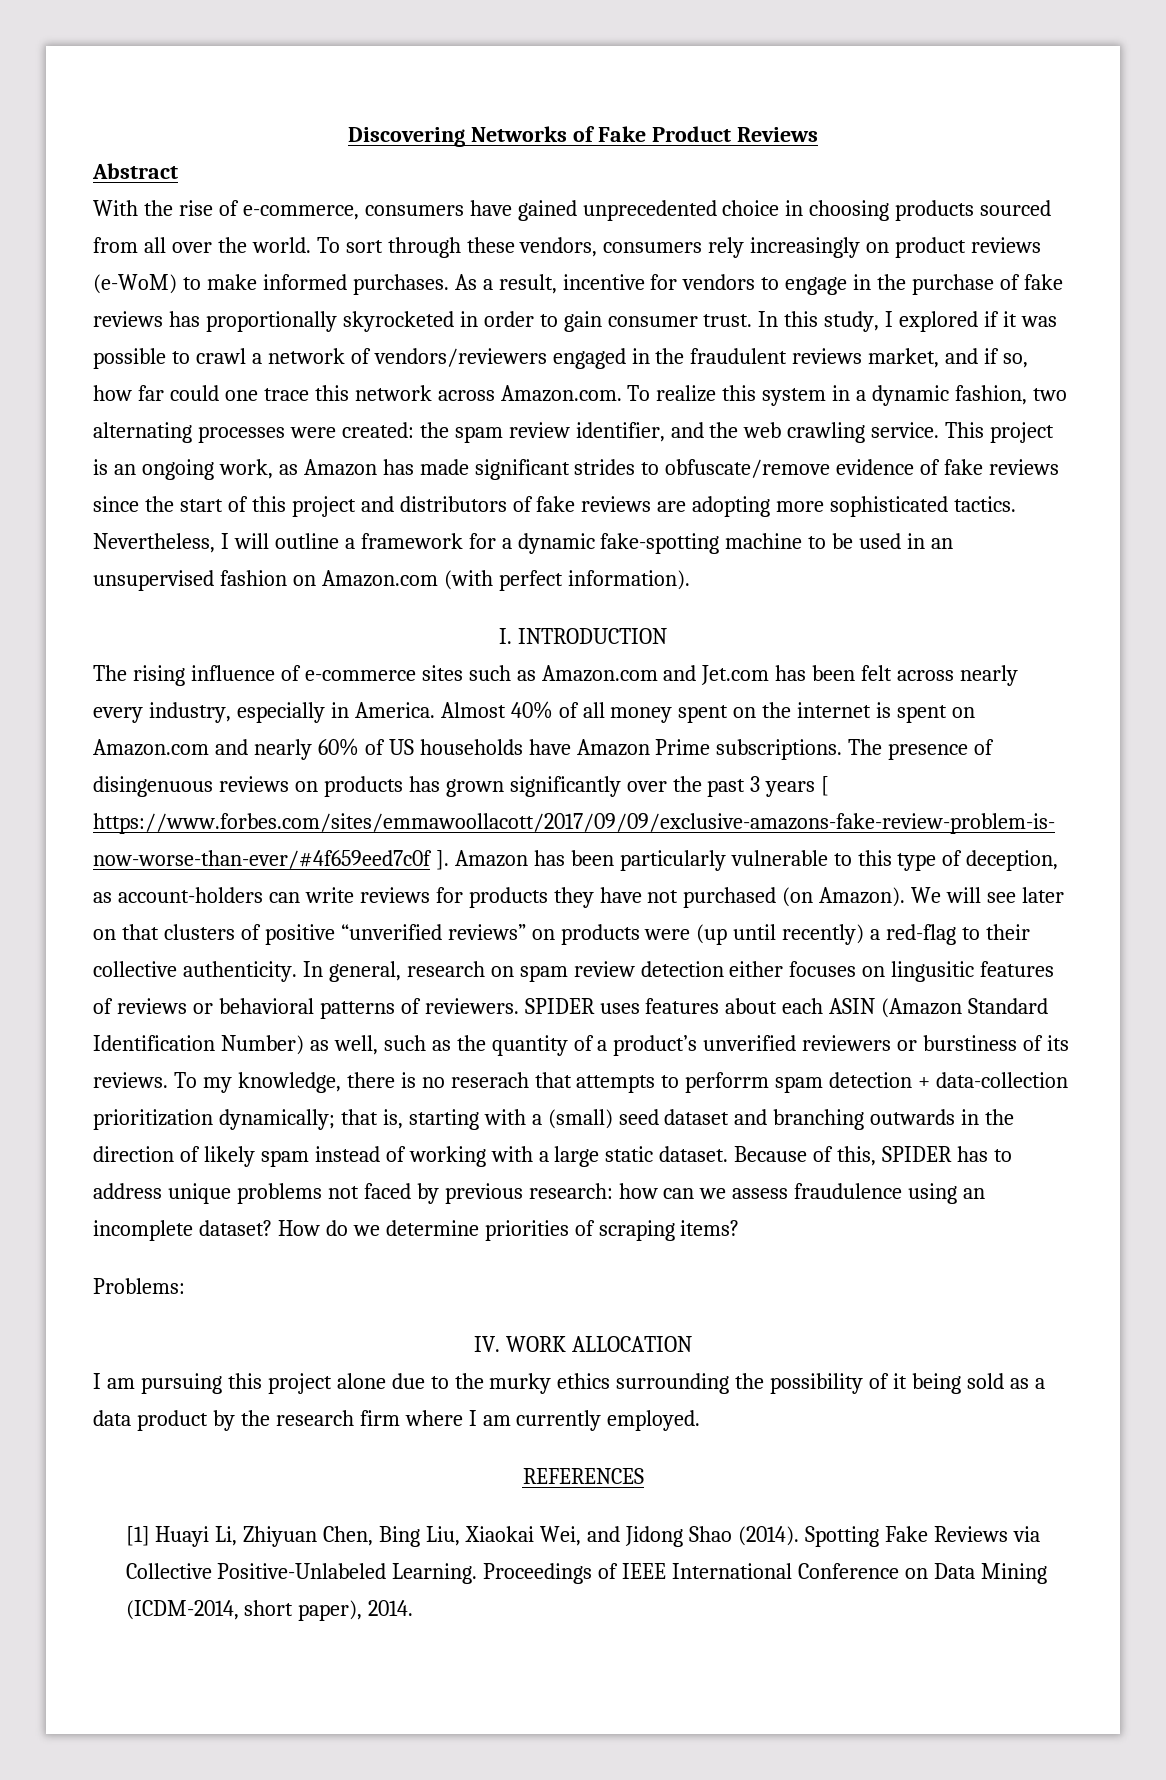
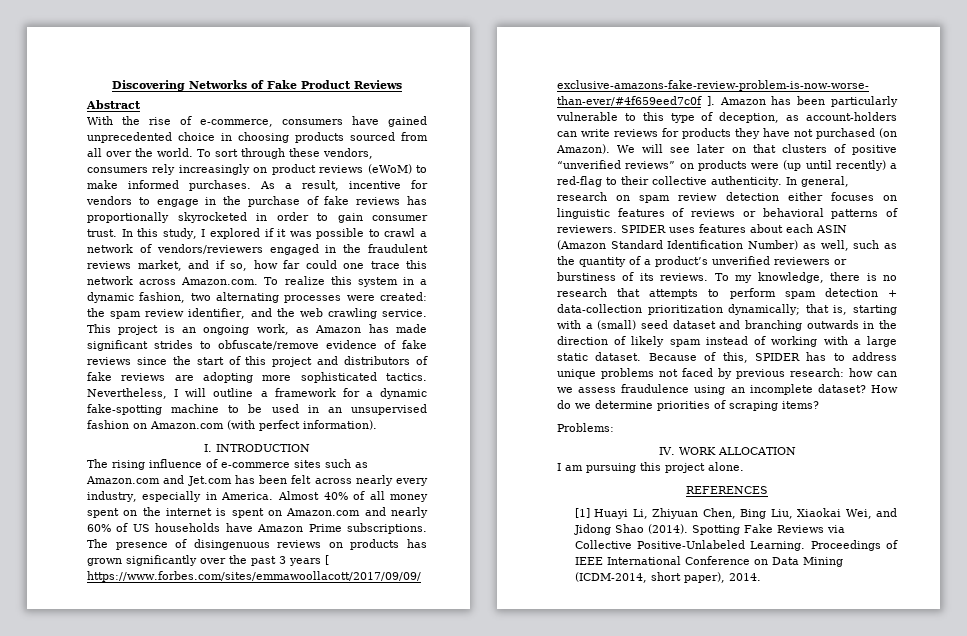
- To sort through these vendors, consumers rely increasingly on product reviews (e-WoM) to make informed purchases.
+ To sort through these vendors, consumers rely increasingly on product reviews (eWoM) to make informed purchases.
- In general, research on spam review detection either focuses on lingusitic features of reviews or behavioral patterns of reviewers.
+ In general, research on spam review detection either focuses on linguistic features of reviews or behavioral patterns of reviewers.
- To my knowledge, there is no reserach that attempts to perforrm spam detection + data-collection prioritization dynamically; that is, starting with a (small) seed dataset and branching outwards in the direction of likely spam instead of working with a large static dataset.
+ To my knowledge, there is no research that attempts to perform spam detection + data-collection prioritization dynamically; that is, starting with a (small) seed dataset and branching outwards in the direction of likely spam instead of working with a large static dataset.
- I am pursuing this project alone due to the murky ethics surrounding the possibility of it being sold as a data product by the research firm where I am currently employed.
+ I am pursuing this project alone.

